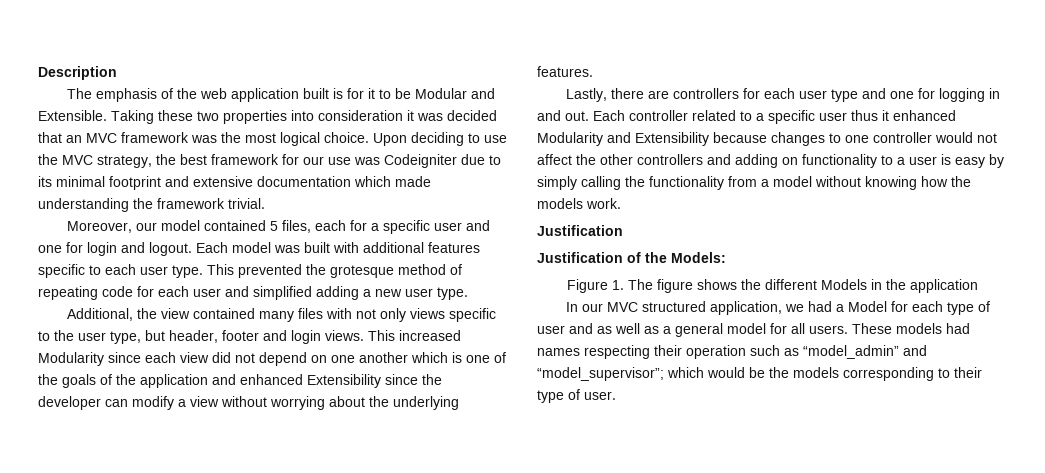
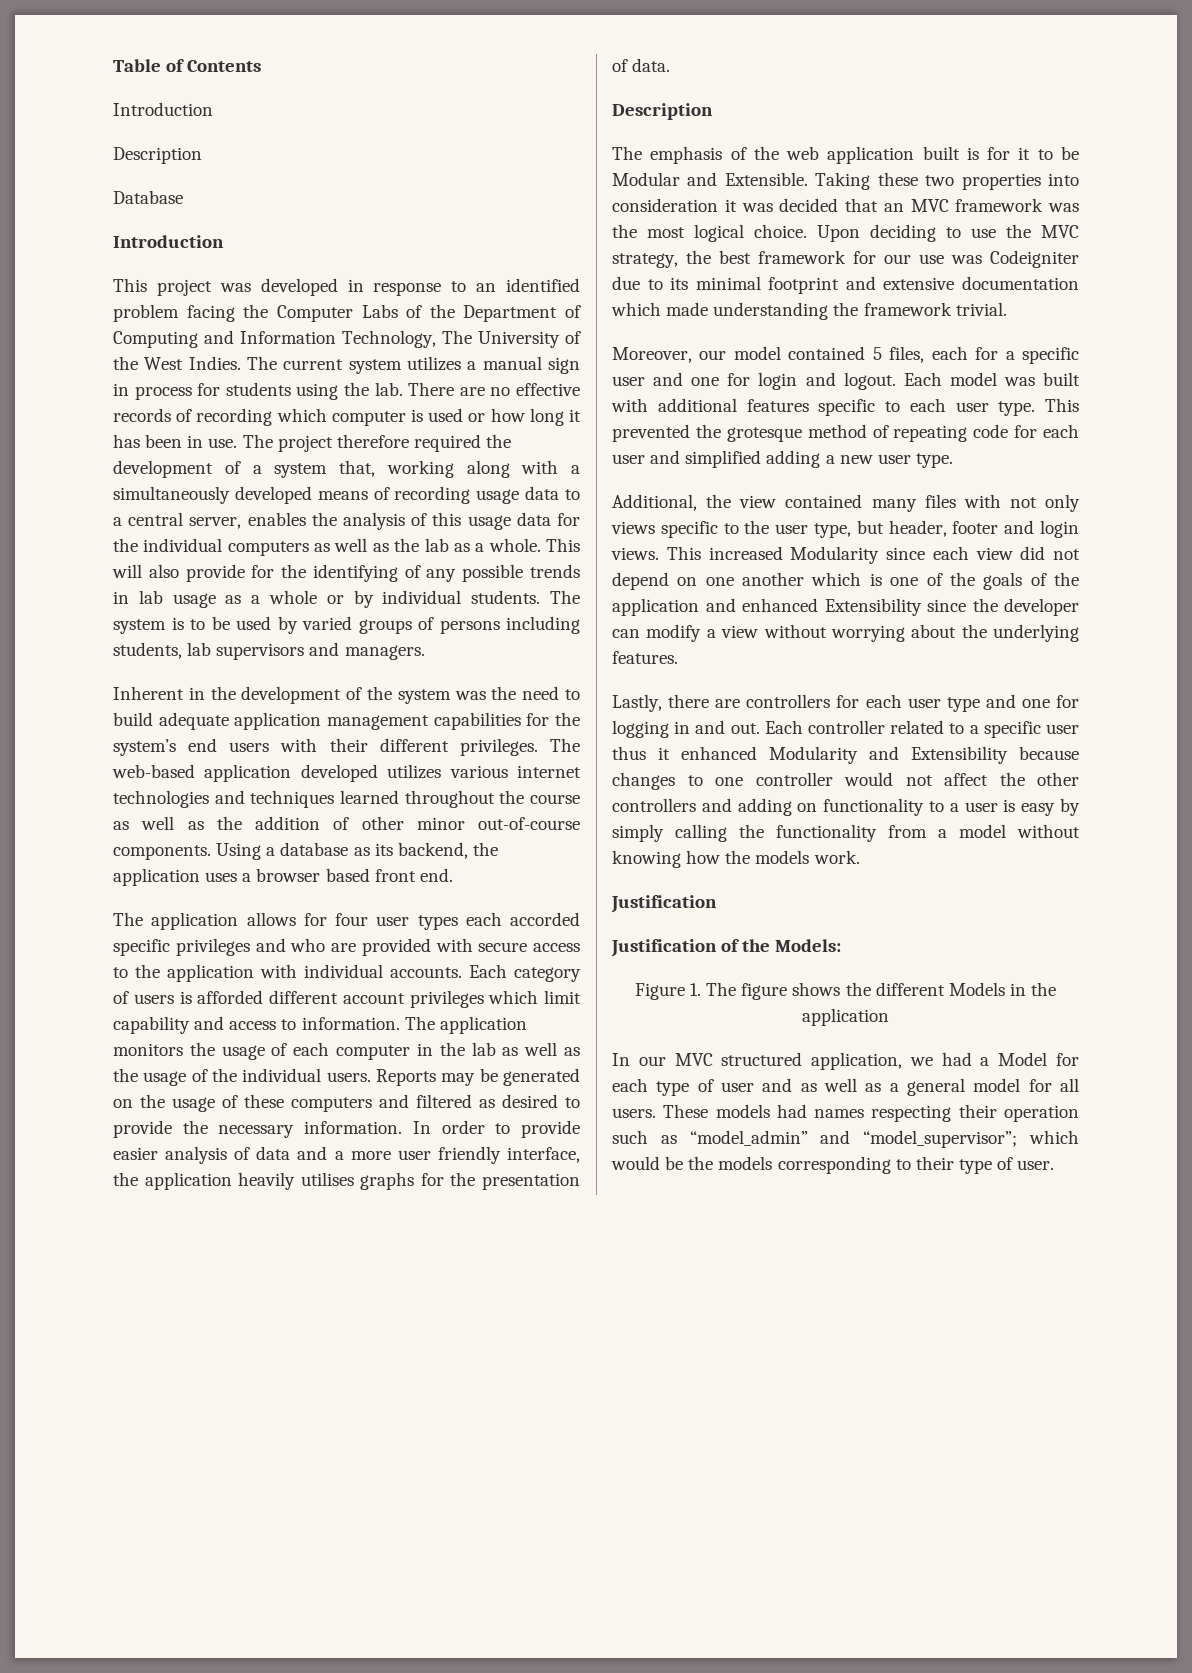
+ Table of Contents
+ Introduction
+ Description
+ Database
+ Introduction
+ This project was developed in response to an identified problem facing the Computer Labs of the Department of Computing and Information Technology, The University of the West Indies. The current system utilizes a manual sign in process for students using the lab. There are no effective records of recording which computer is used or how long it has been in use. The project therefore required the development of a system that, working along with a simultaneously developed means of recording usage data to a central server, enables the analysis of this usage data for the individual computers as well as the lab as a whole. This will also provide for the identifying of any possible trends in lab usage as a whole or by individual students. The system is to be used by varied groups of persons including students, lab supervisors and managers.
+ Inherent in the development of the system was the need to build adequate application management capabilities for the system’s end users with their different privileges. The web-based application developed utilizes various internet technologies and techniques learned throughout the course as well as the addition of other minor out-of-course components. Using a database as its backend, the application uses a browser based front end.
+ The application allows for four user types each accorded specific privileges and who are provided with secure access to the application with individual accounts. Each category of users is afforded different account privileges which limit capability and access to information. The application monitors the usage of each computer in the lab as well as the usage of the individual users. Reports may be generated on the usage of these computers and filtered as desired to provide the necessary information. In order to provide easier analysis of data and a more user friendly interface, the application heavily utilises graphs for the presentation of data.

